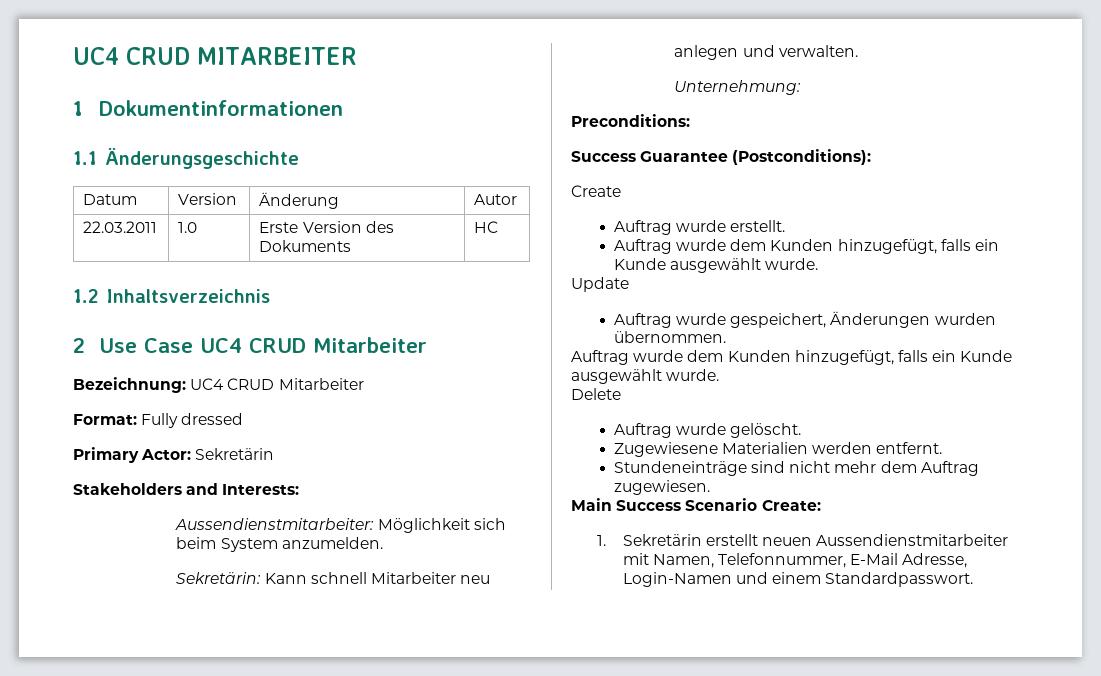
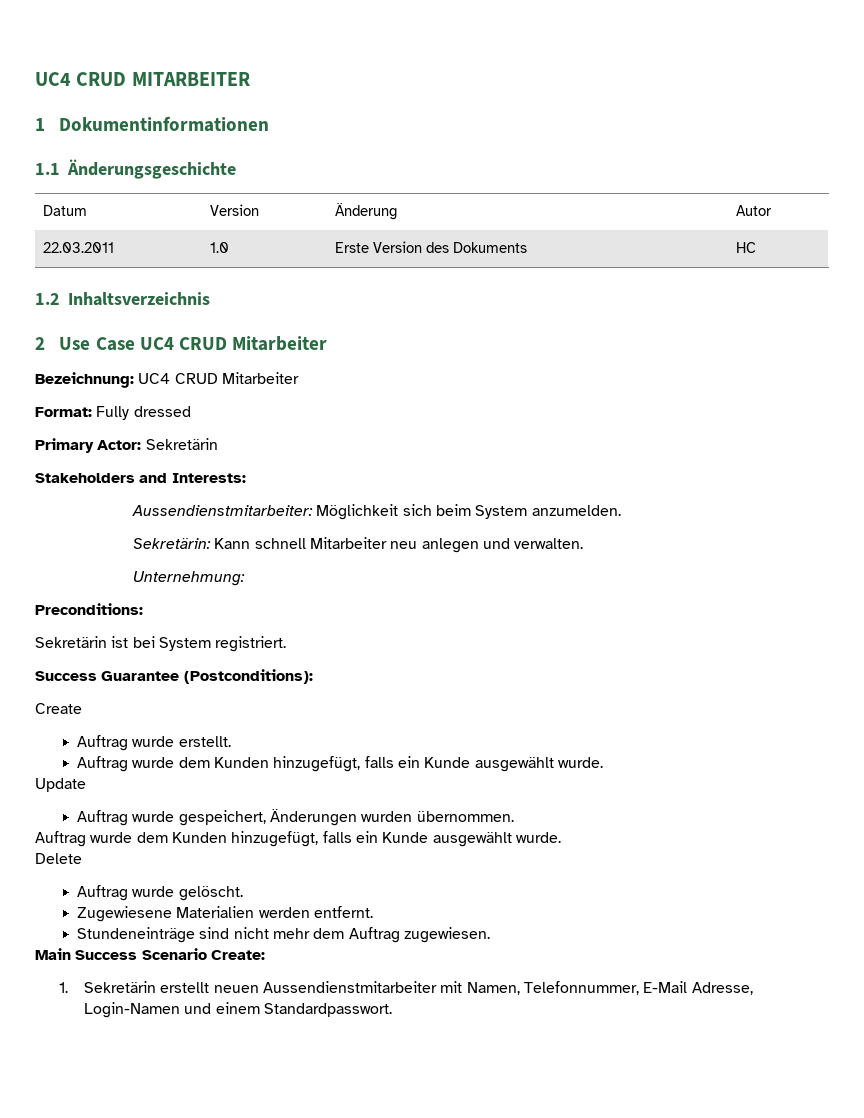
+ Sekretärin ist bei System registriert.

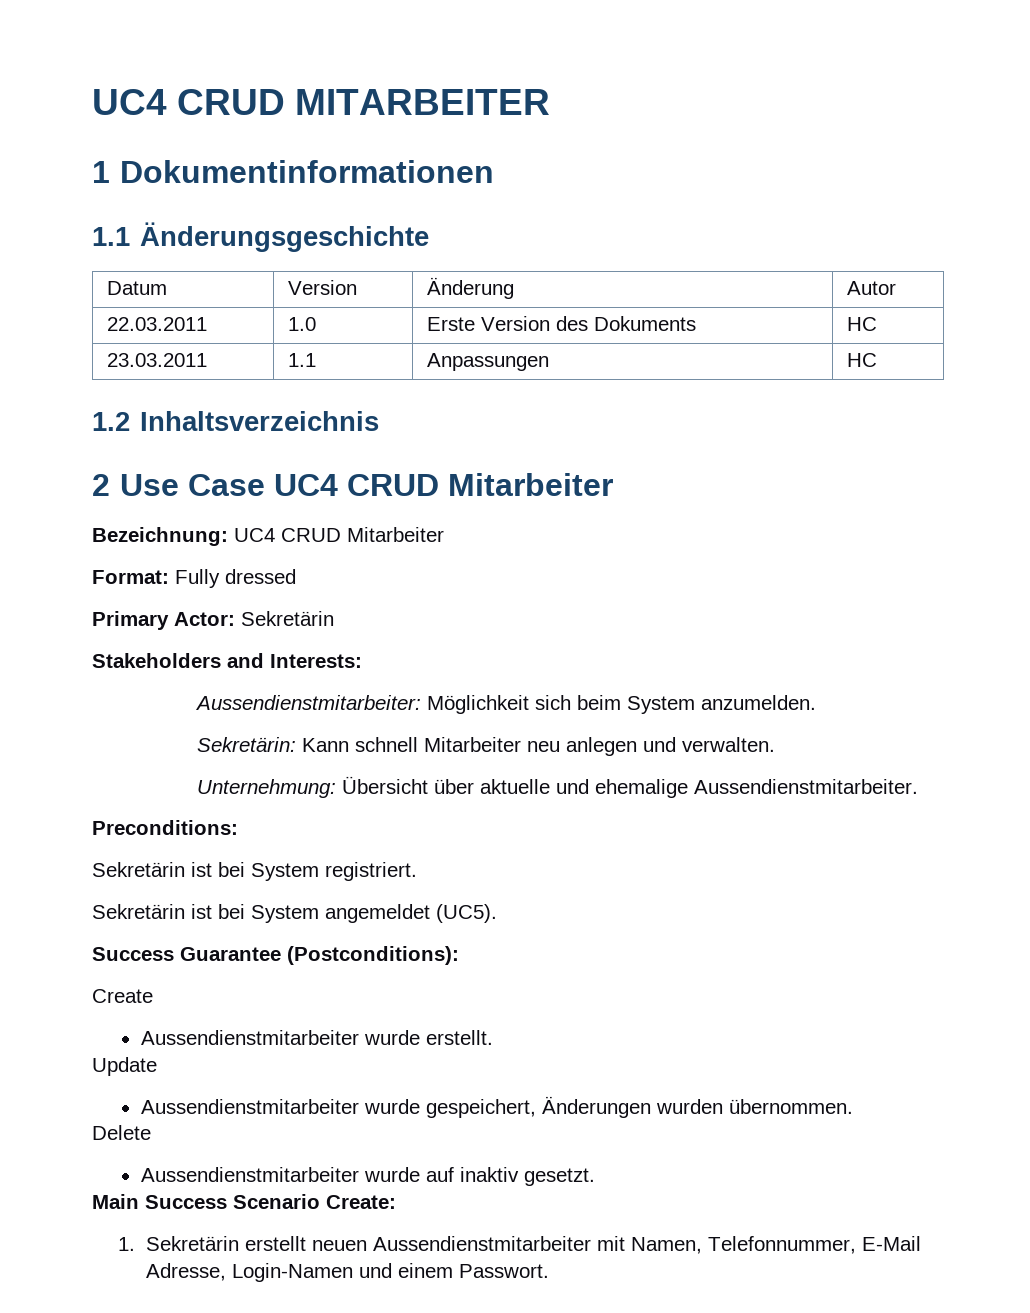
+ 23.03.2011 | 1.1 | Anpassungen | HC
- Unternehmung:
+ Unternehmung: Übersicht über aktuelle und ehemalige Aussendienstmitarbeiter.
+ Sekretärin ist bei System angemeldet (UC5).
- Auftrag wurde erstellt.
- Auftrag wurde dem Kunden hinzugefügt, falls ein Kunde ausgewählt wurde.
+ Aussendienstmitarbeiter wurde erstellt.
- Auftrag wurde gespeichert, Änderungen wurden übernommen.
- Auftrag wurde dem Kunden hinzugefügt, falls ein Kunde ausgewählt wurde.
+ Aussendienstmitarbeiter wurde gespeichert, Änderungen wurden übernommen.
  Delete
- Auftrag wurde gelöscht.
- Zugewiesene Materialien werden entfernt.
- Stundeneinträge sind nicht mehr dem Auftrag zugewiesen.
+ Aussendienstmitarbeiter wurde auf inaktiv gesetzt.
- 1. Sekretärin erstellt neuen Aussendienstmitarbeiter mit Namen, Telefonnummer, E-Mail Adresse, Login-Namen und einem Standardpasswort.
+ 1. Sekretärin erstellt neuen Aussendienstmitarbeiter mit Namen, Telefonnummer, E-Mail Adresse, Login-Namen und einem Passwort.

